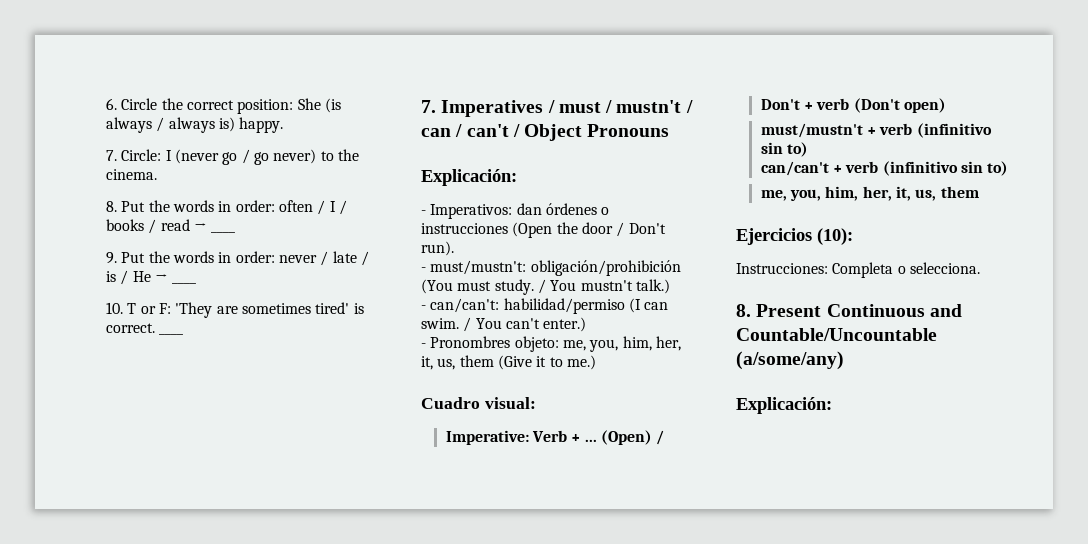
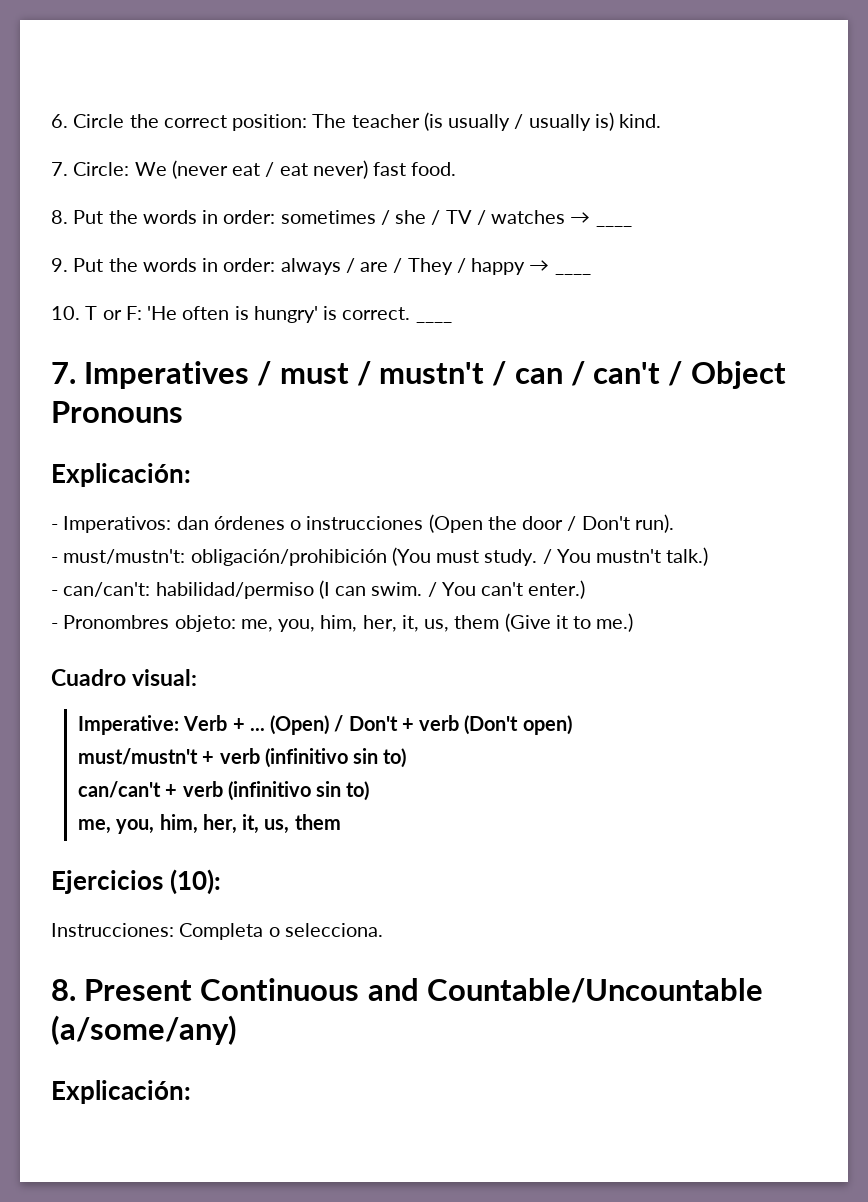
- 6. Circle the correct position: She (is always / always is) happy.
- 7. Circle: I (never go / go never) to the cinema.
+ 6. Circle the correct position: The teacher (is usually / usually is) kind.
+ 7. Circle: We (never eat / eat never) fast food.
- 8. Put the words in order: often / I / books / read → ____
+ 8. Put the words in order: sometimes / she / TV / watches → ____
- 9. Put the words in order: never / late / is / He → ____
+ 9. Put the words in order: always / are / They / happy → ____
- 10. T or F: 'They are sometimes tired' is correct.
+ 10. T or F: 'He often is hungry' is correct.

